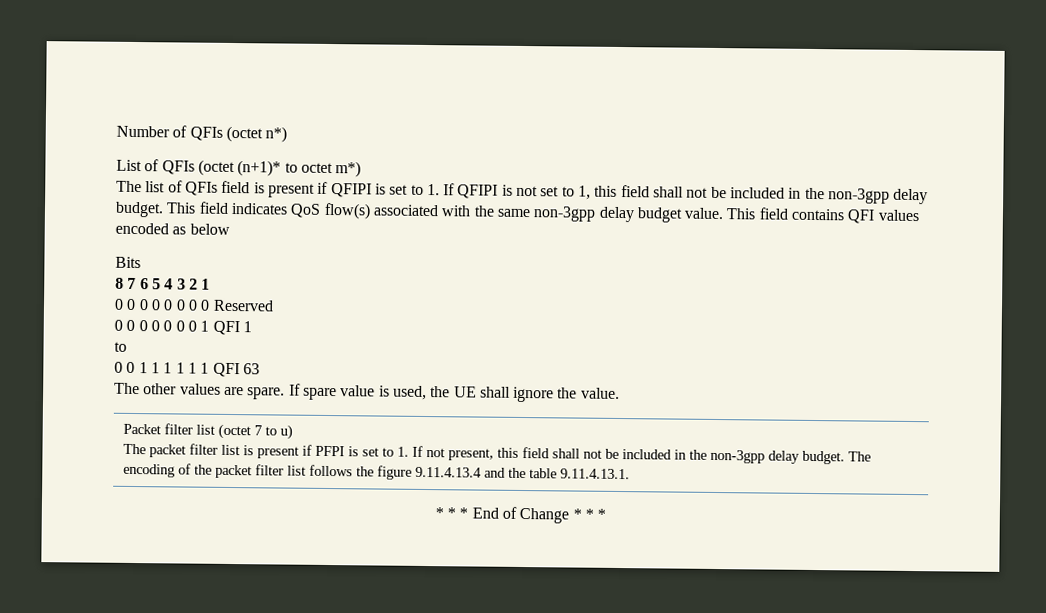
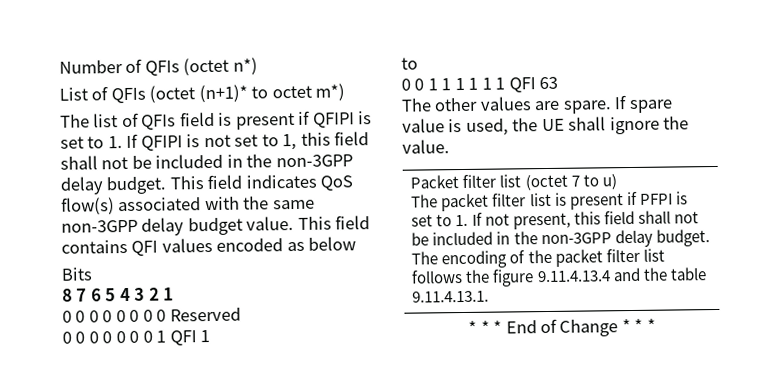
- The list of QFIs field is present if QFIPI is set to 1. If QFIPI is not set to 1, this field shall not be included in the non-3gpp delay budget.
+ The list of QFIs field is present if QFIPI is set to 1. If QFIPI is not set to 1, this field shall not be included in the non-3GPP delay budget.
- This field indicates QoS flow(s) associated with the same non-3gpp delay budget value.
+ This field indicates QoS flow(s) associated with the same non-3GPP delay budget value.
- The packet filter list is present if PFPI is set to 1. If not present, this field shall not be included in the non-3gpp delay budget.
+ The packet filter list is present if PFPI is set to 1. If not present, this field shall not be included in the non-3GPP delay budget.

